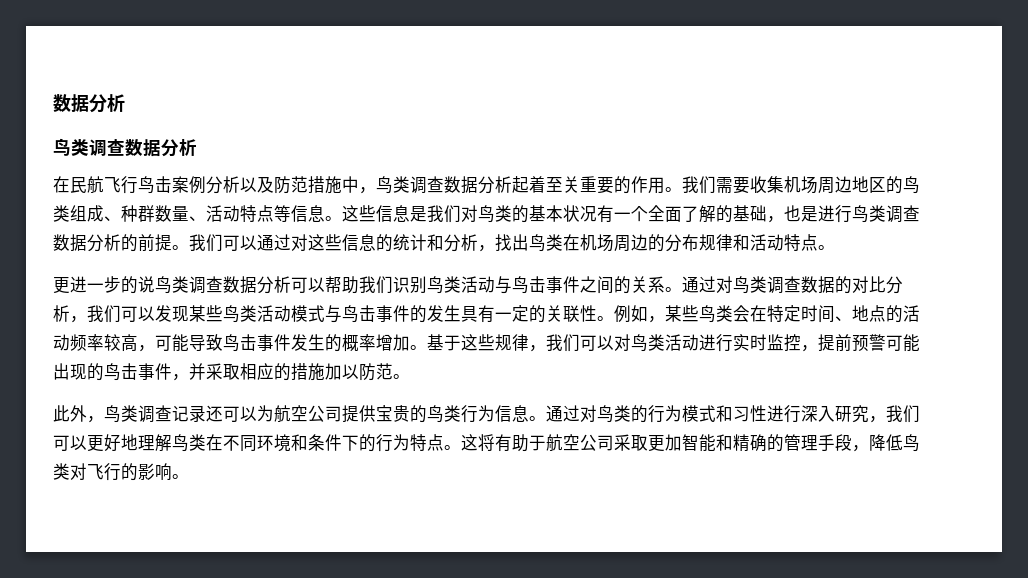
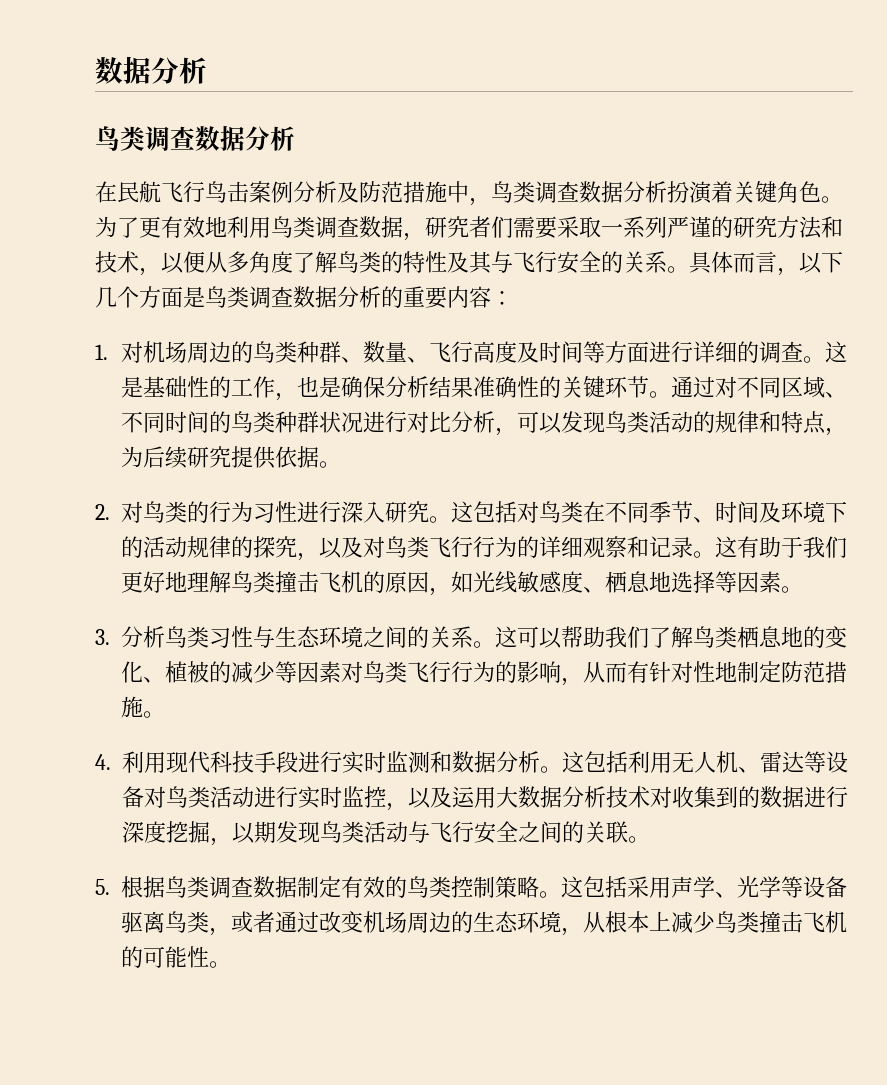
- 在民航飞行鸟击案例分析以及防范措施中，鸟类调查数据分析起着至关重要的作用。我们需要收集机场周边地区的鸟类组成、种群数量、活动特点等信息。这些信息是我们对鸟类的基本状况有一个全面了解的基础，也是进行鸟类调查数据分析的前提。我们可以通过对这些信息的统计和分析，找出鸟类在机场周边的分布规律和活动特点。
- 更进一步的说鸟类调查数据分析可以帮助我们识别鸟类活动与鸟击事件之间的关系。通过对鸟类调查数据的对比分析，我们可以发现某些鸟类活动模式与鸟击事件的发生具有一定的关联性。例如，某些鸟类会在特定时间、地点的活动频率较高，可能导致鸟击事件发生的概率增加。基于这些规律，我们可以对鸟类活动进行实时监控，提前预警可能出现的鸟击事件，并采取相应的措施加以防范。
- 此外，鸟类调查记录还可以为航空公司提供宝贵的鸟类行为信息。通过对鸟类的行为模式和习性进行深入研究，我们可以更好地理解鸟类在不同环境和条件下的行为特点。这将有助于航空公司采取更加智能和精确的管理手段，降低鸟类对飞行的影响。
+ 在民航飞行鸟击案例分析及防范措施中，鸟类调查数据分析扮演着关键角色。为了更有效地利用鸟类调查数据，研究者们需要采取一系列严谨的研究方法和技术，以便从多角度了解鸟类的特性及其与飞行安全的关系。具体而言，以下几个方面是鸟类调查数据分析的重要内容：
+ 1.对机场周边的鸟类种群、数量、飞行高度及时间等方面进行详细的调查。这是基础性的工作，也是确保分析结果准确性的关键环节。通过对不同区域、不同时间的鸟类种群状况进行对比分析，可以发现鸟类活动的规律和特点，为后续研究提供依据。
+ 2.对鸟类的行为习性进行深入研究。这包括对鸟类在不同季节、时间及环境下的活动规律的探究，以及对鸟类飞行行为的详细观察和记录。这有助于我们更好地理解鸟类撞击飞机的原因，如光线敏感度、栖息地选择等因素。
+ 3.分析鸟类习性与生态环境之间的关系。这可以帮助我们了解鸟类栖息地的变化、植被的减少等因素对鸟类飞行行为的影响，从而有针对性地制定防范措施。
+ 4.利用现代科技手段进行实时监测和数据分析。这包括利用无人机、雷达等设备对鸟类活动进行实时监控，以及运用大数据分析技术对收集到的数据进行深度挖掘，以期发现鸟类活动与飞行安全之间的关联。
+ 5.根据鸟类调查数据制定有效的鸟类控制策略。这包括采用声学、光学等设备驱离鸟类，或者通过改变机场周边的生态环境，从根本上减少鸟类撞击飞机的可能性。

